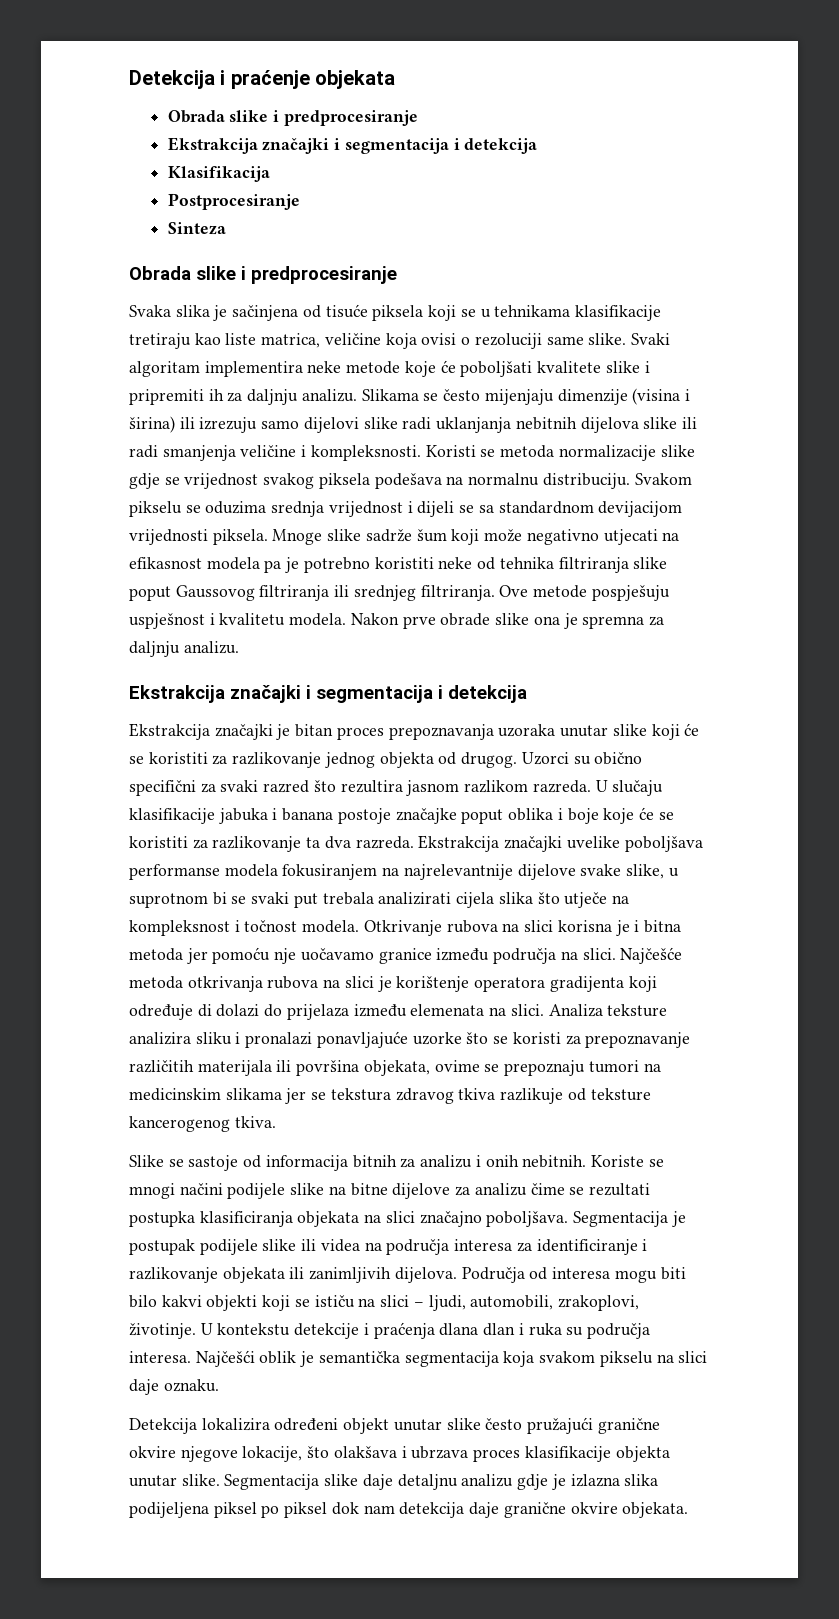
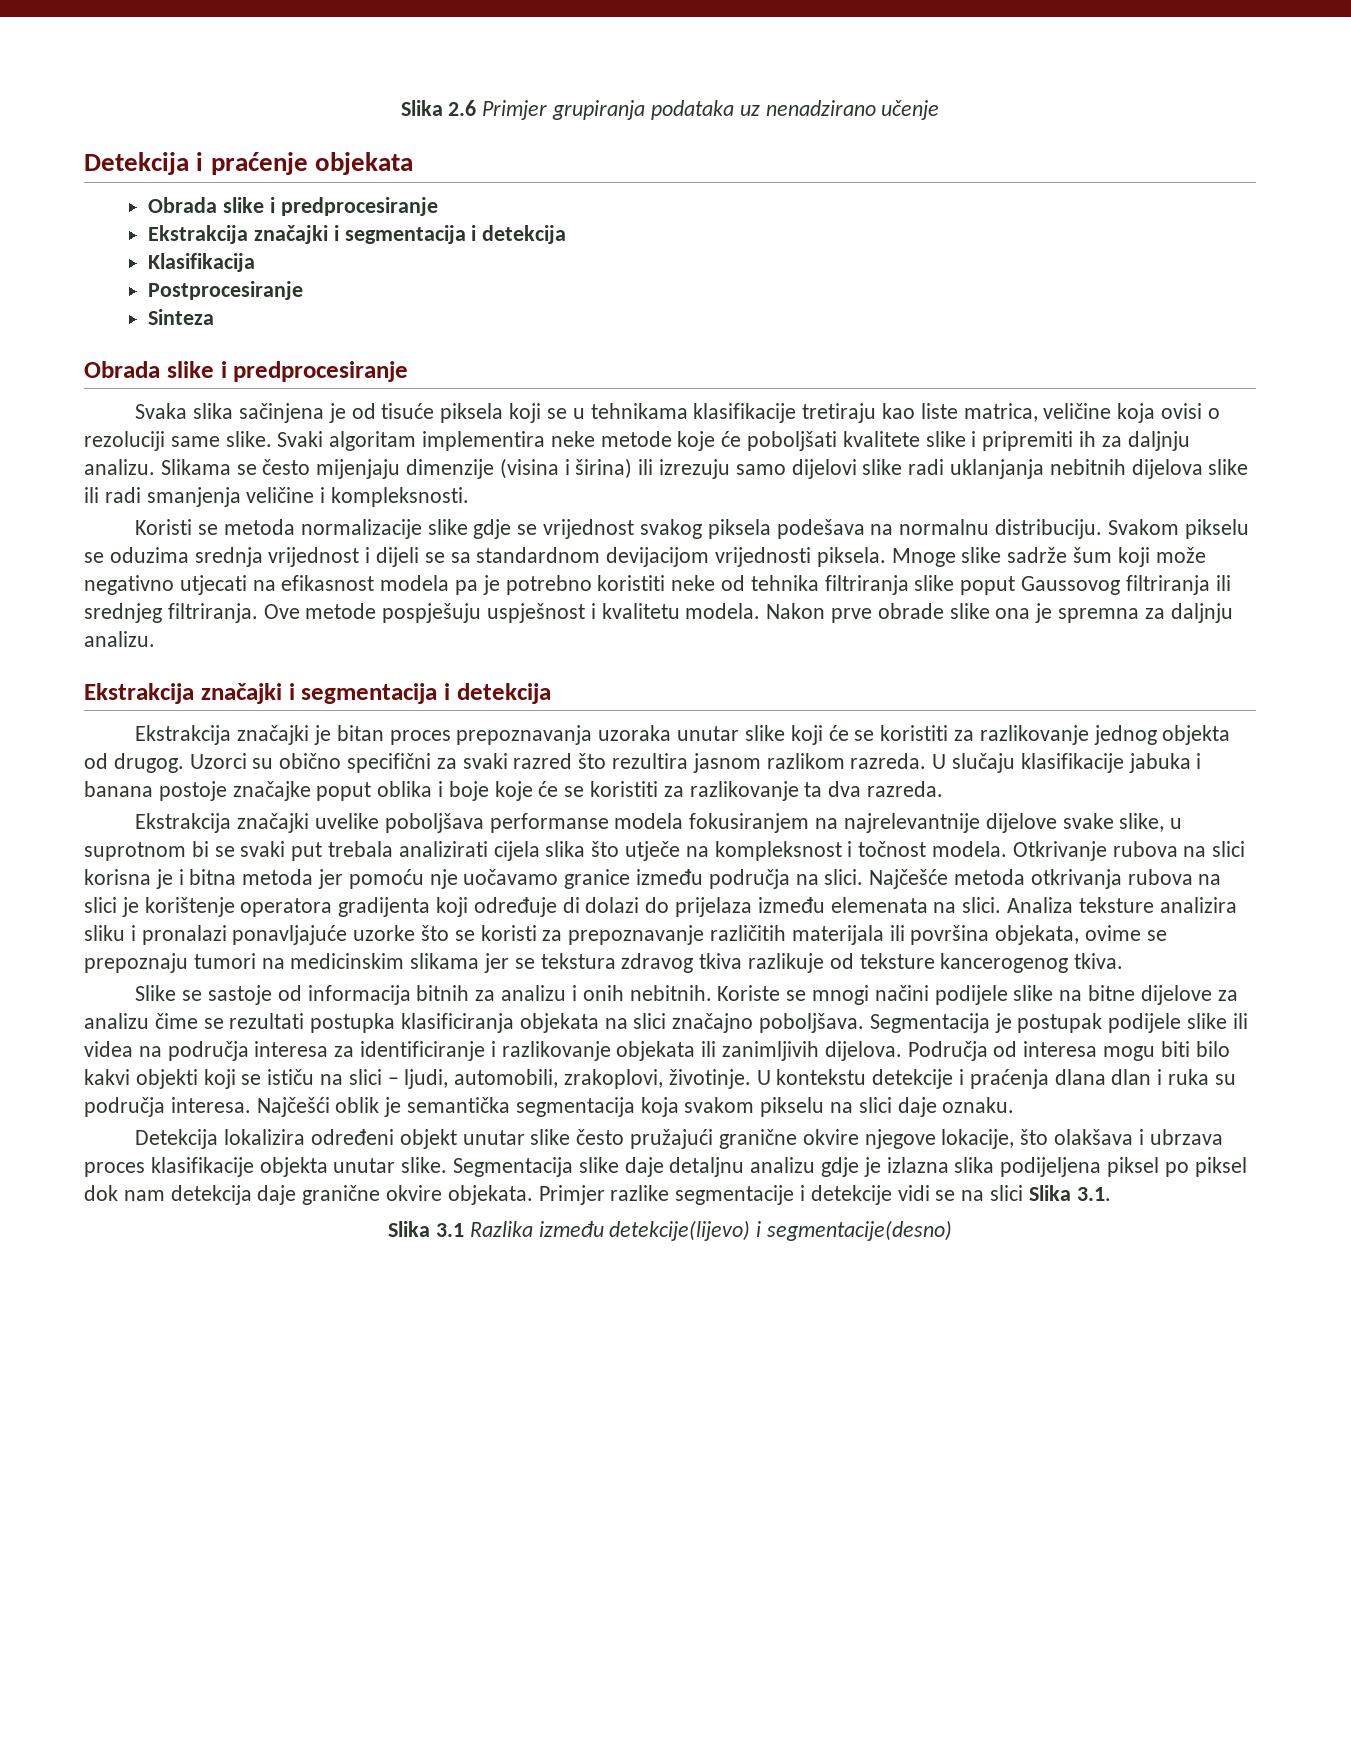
+ Slika 2.6 Primjer grupiranja podataka uz nenadzirano učenje
- Svaka slika je sačinjena od tisuće piksela koji se u tehnikama klasifikacije tretiraju kao liste matrica, veličine koja ovisi o rezoluciji same slike.
+ Svaka slika sačinjena je od tisuće piksela koji se u tehnikama klasifikacije tretiraju kao liste matrica, veličine koja ovisi o rezoluciji same slike.
- Slikama se često mijenjaju dimenzije (visina i širina) ili izrezuju samo dijelovi slike radi uklanjanja nebitnih dijelova slike ili radi smanjenja veličine i kompleksnosti. Koristi se metoda normalizacije slike gdje se vrijednost svakog piksela podešava na normalnu distribuciju.
+ Slikama se često mijenjaju dimenzije (visina i širina) ili izrezuju samo dijelovi slike radi uklanjanja nebitnih dijelova slike ili radi smanjenja veličine i kompleksnosti.
+ Koristi se metoda normalizacije slike gdje se vrijednost svakog piksela podešava na normalnu distribuciju.
- U slučaju klasifikacije jabuka i banana postoje značajke poput oblika i boje koje će se koristiti za razlikovanje ta dva razreda. Ekstrakcija značajki uvelike poboljšava performanse modela fokusiranjem na najrelevantnije dijelove svake slike, u suprotnom bi se svaki put trebala analizirati cijela slika što utječe na kompleksnost i točnost modela.
+ U slučaju klasifikacije jabuka i banana postoje značajke poput oblika i boje koje će se koristiti za razlikovanje ta dva razreda.
+ Ekstrakcija značajki uvelike poboljšava performanse modela fokusiranjem na najrelevantnije dijelove svake slike, u suprotnom bi se svaki put trebala analizirati cijela slika što utječe na kompleksnost i točnost modela.
+ Primjer razlike segmentacije i detekcije vidi se na slici Slika 3.1.
+ Slika 3.1 Razlika između detekcije(lijevo) i segmentacije(desno)

